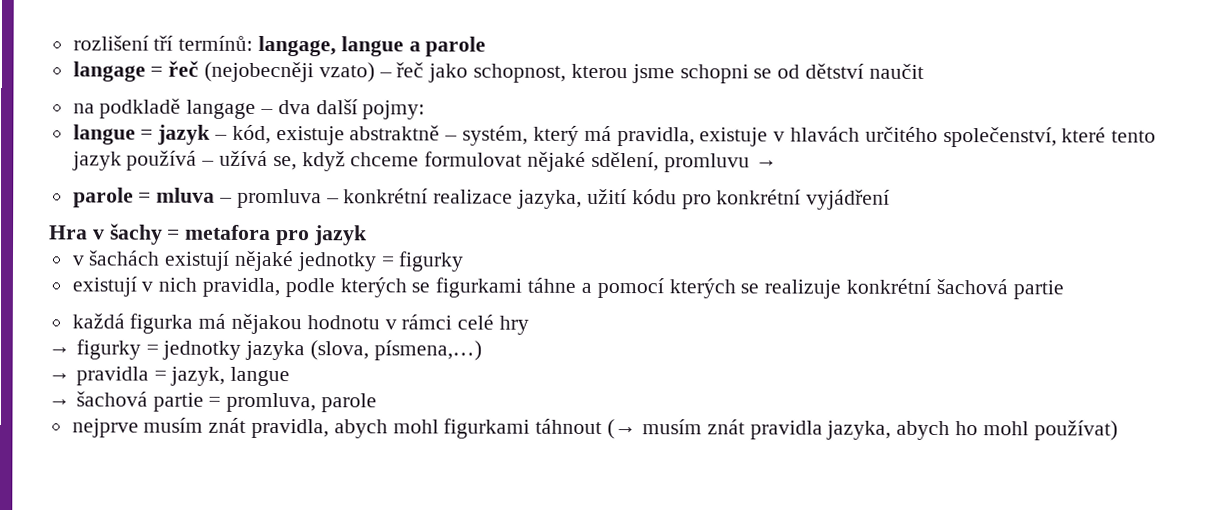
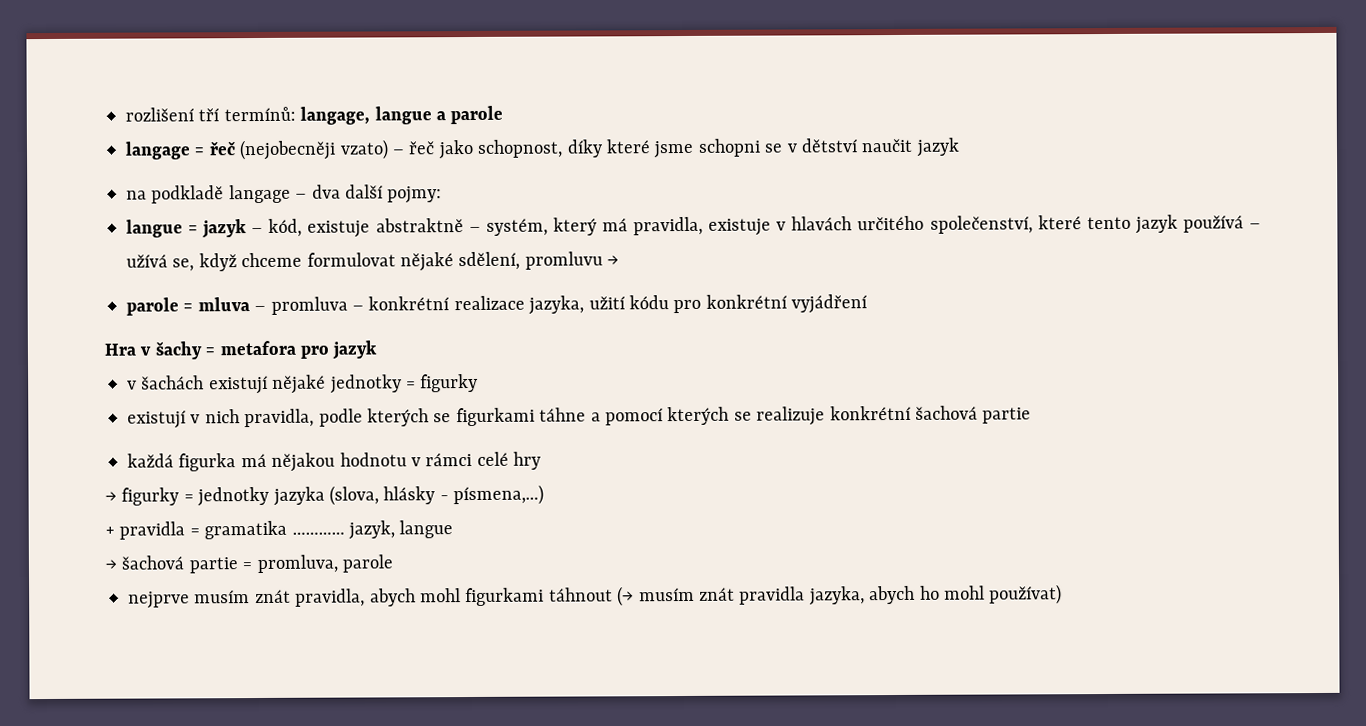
- langage = řeč (nejobecněji vzato) – řeč jako schopnost, kterou jsme schopni se od dětství naučit
+ langage = řeč (nejobecněji vzato) – řeč jako schopnost, díky které jsme schopni se v dětství naučit jazyk
- → figurky = jednotky jazyka (slova, písmena,…)
+ → figurky = jednotky jazyka (slova, hlásky - písmena,…)
- → pravidla = jazyk, langue
+ + pravidla = gramatika ………… jazyk, langue

